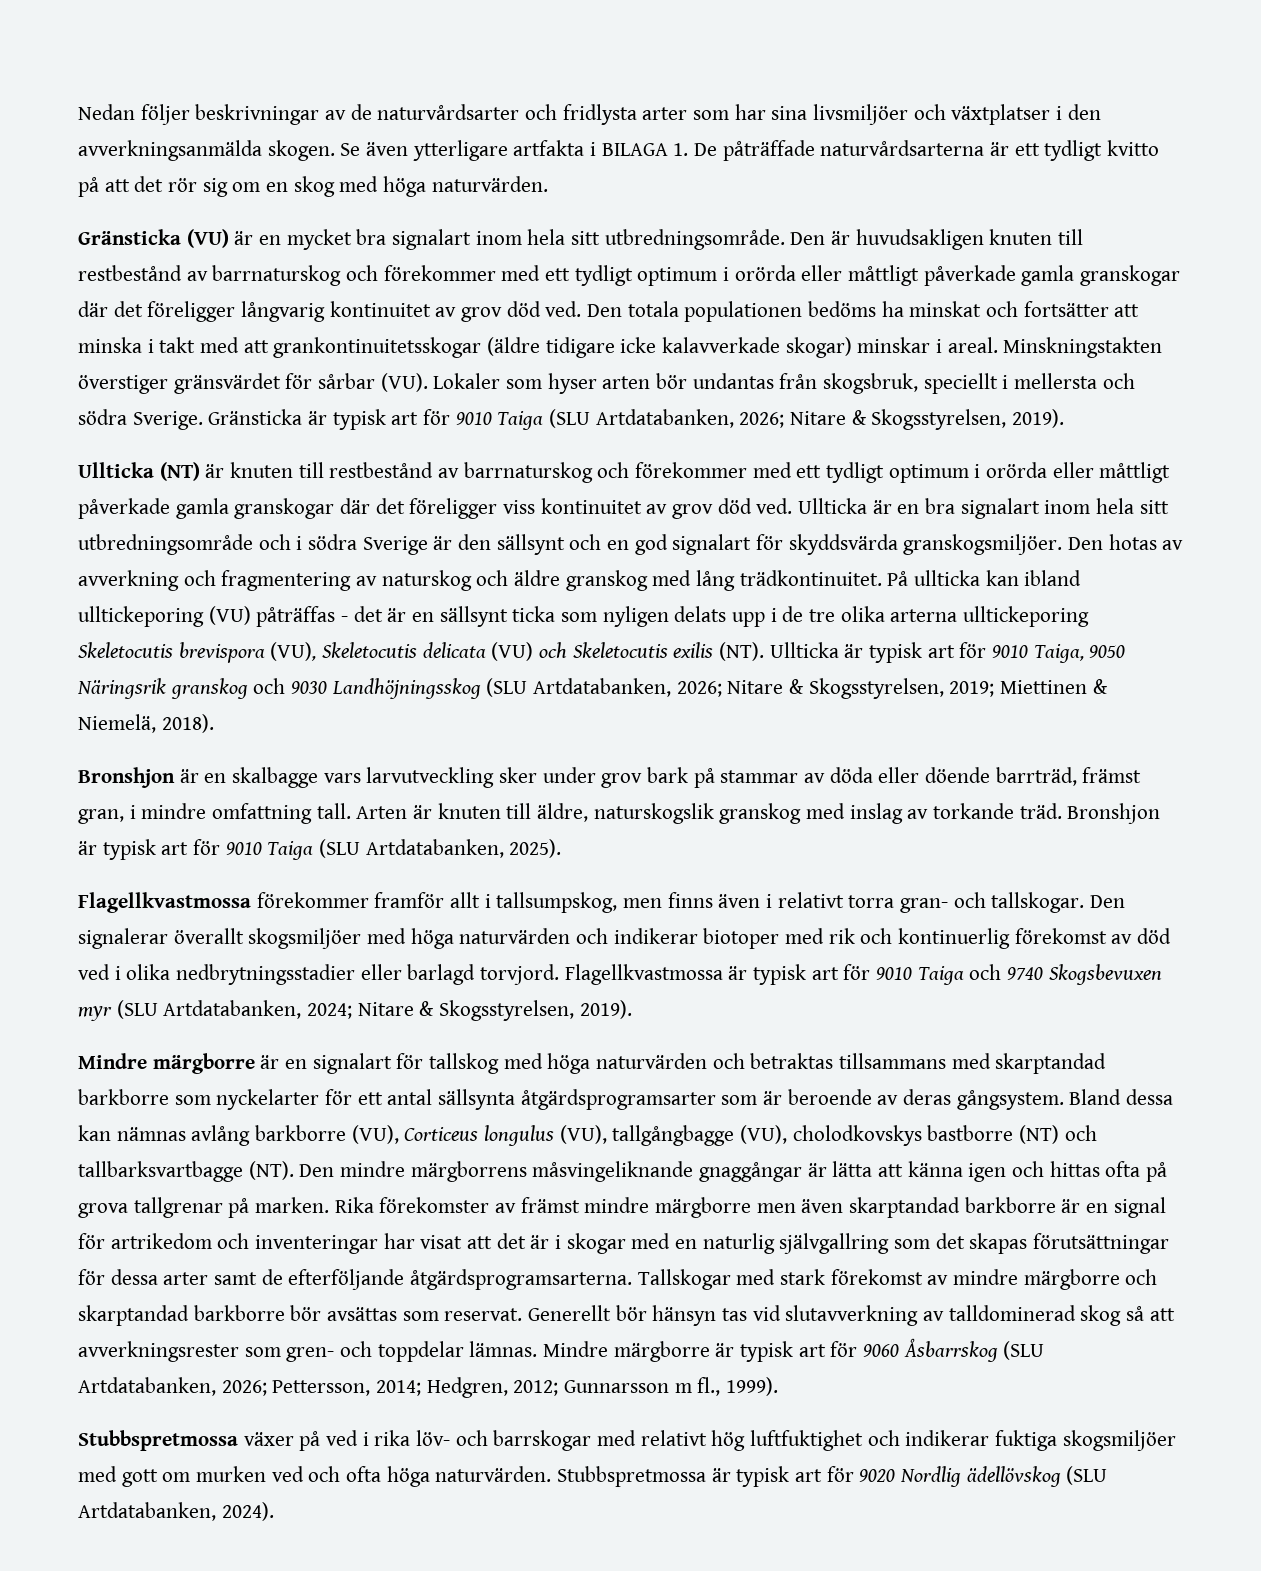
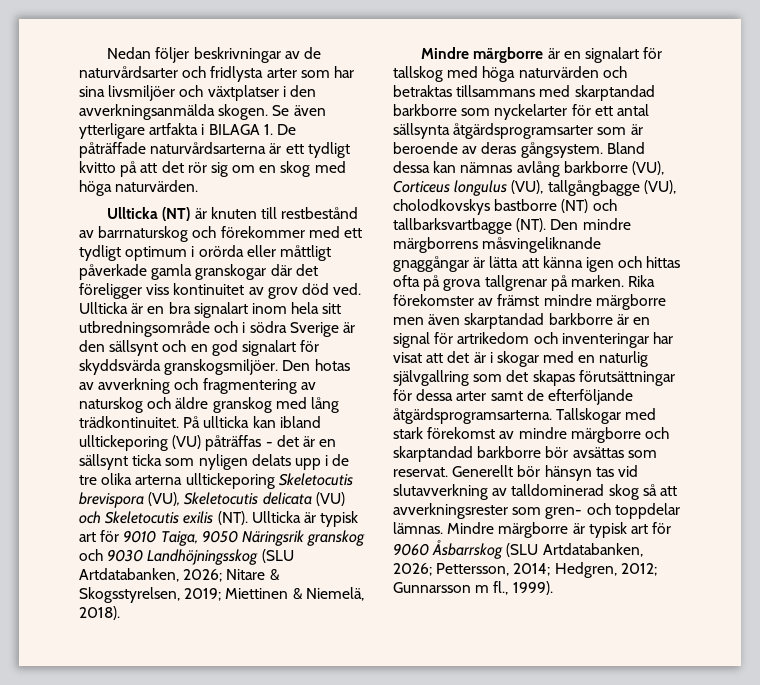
- Gränsticka (VU) är en mycket bra signalart inom hela sitt utbredningsområde. Den är huvudsakligen knuten till restbestånd av barrnaturskog och förekommer med ett tydligt optimum i orörda eller måttligt påverkade gamla granskogar där det föreligger långvarig kontinuitet av grov död ved. Den totala populationen bedöms ha minskat och fortsätter att minska i takt med att grankontinuitetsskogar (äldre tidigare icke kalavverkade skogar) minskar i areal. Minskningstakten överstiger gränsvärdet för sårbar (VU). Lokaler som hyser arten bör undantas från skogsbruk, speciellt i mellersta och södra Sverige. Gränsticka är typisk art för 9010 Taiga (SLU Artdatabanken, 2026; Nitare & Skogsstyrelsen, 2019).
- Bronshjon är en skalbagge vars larvutveckling sker under grov bark på stammar av döda eller döende barrträd, främst gran, i mindre omfattning tall. Arten är knuten till äldre, naturskogslik granskog med inslag av torkande träd. Bronshjon är typisk art för 9010 Taiga (SLU Artdatabanken, 2025).
- Flagellkvastmossa förekommer framför allt i tallsumpskog, men finns även i relativt torra gran- och tallskogar. Den signalerar överallt skogsmiljöer med höga naturvärden och indikerar biotoper med rik och kontinuerlig förekomst av död ved i olika nedbrytningsstadier eller barlagd torvjord. Flagellkvastmossa är typisk art för 9010 Taiga och 9740 Skogsbevuxen myr (SLU Artdatabanken, 2024; Nitare & Skogsstyrelsen, 2019).
- Stubbspretmossa växer på ved i rika löv- och barrskogar med relativt hög luftfuktighet och indikerar fuktiga skogsmiljöer med gott om murken ved och ofta höga naturvärden. Stubbspretmossa är typisk art för 9020 Nordlig ädellövskog (SLU Artdatabanken, 2024).

